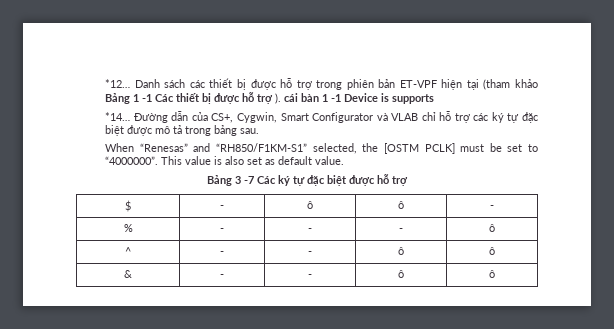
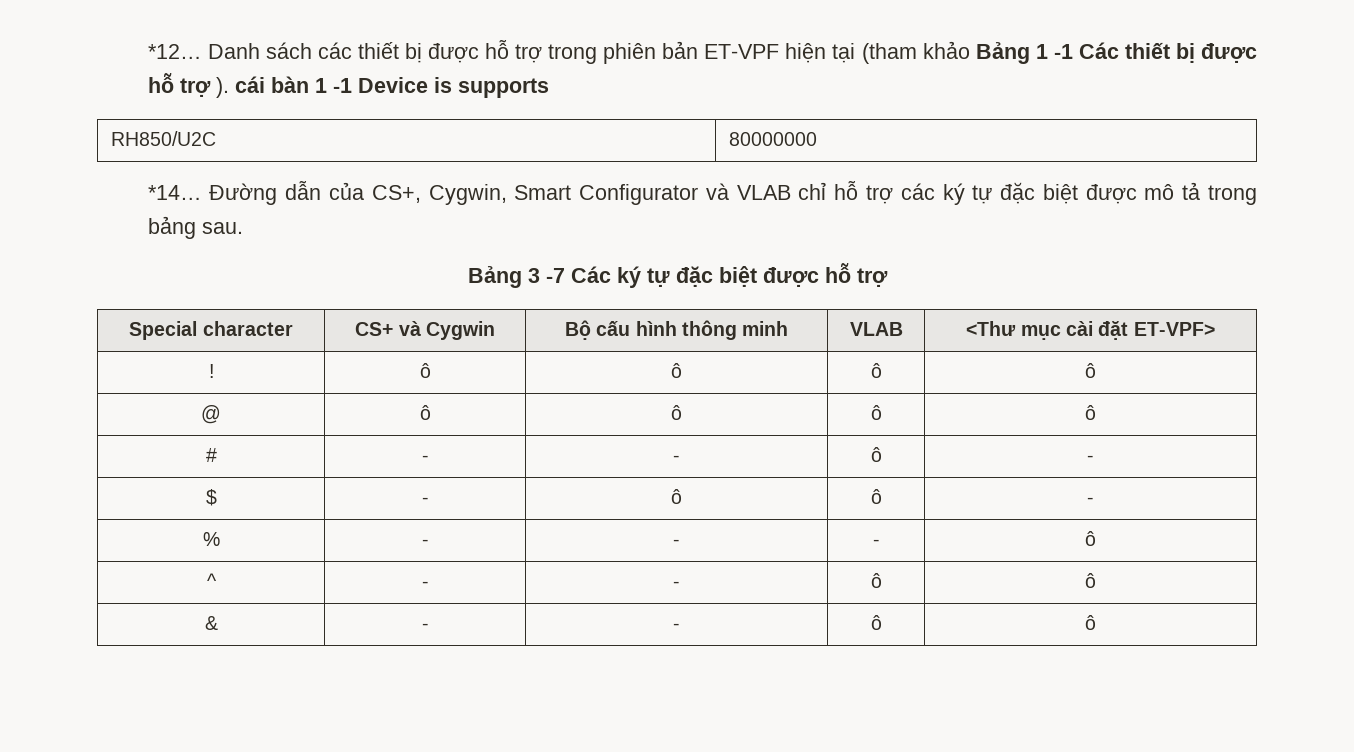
+ RH850/U2C | 80000000
- When “Renesas” and “RH850/F1KM-S1” selected, the [OSTM PCLK] must be set to “4000000”. This value is also set as default value.
+ Special character | CS+ và Cygwin | Bộ cấu hình thông minh | VLAB | <Thư mục cài đặt ET-VPF>
+ ! | ô | ô | ô | ô
+ @ | ô | ô | ô | ô
+ # | - | - | ô | -

